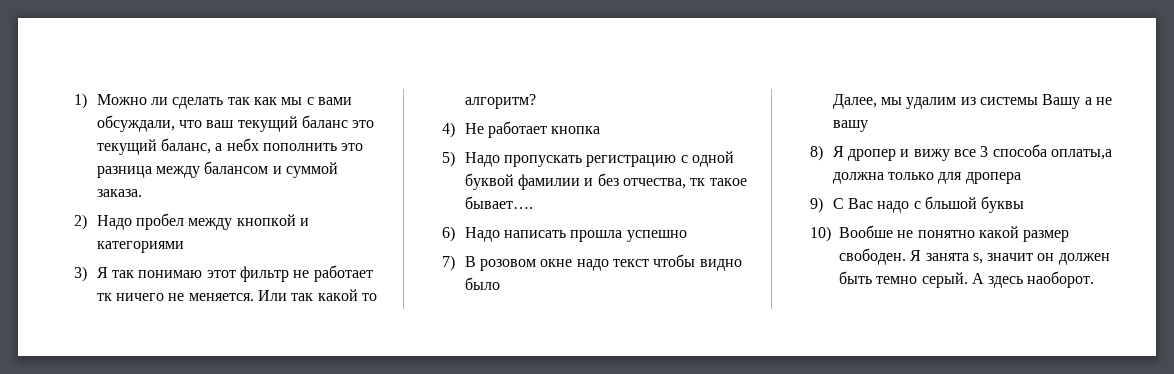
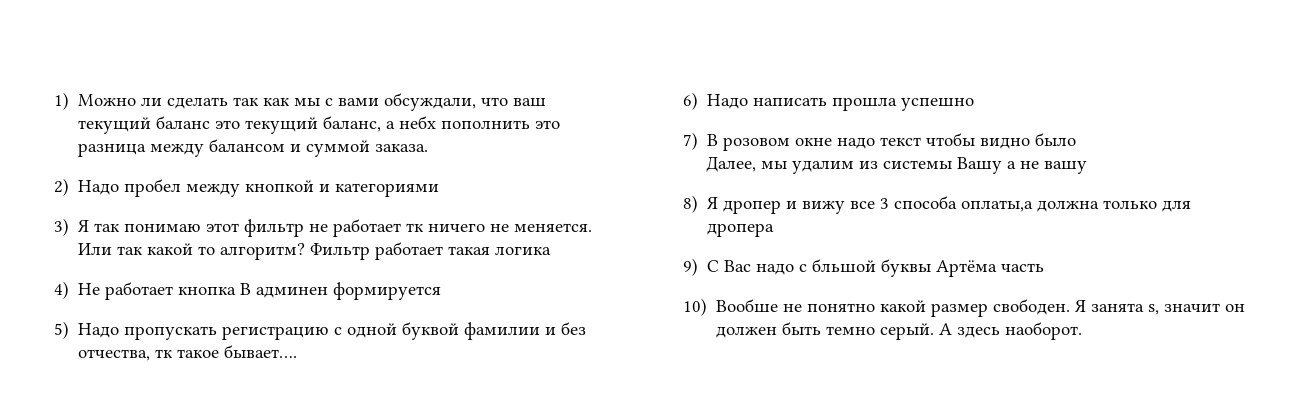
+ Фильтр работает такая логика
- 4) Не работает кнопка
+ 4) Не работает кнопка В админен формируется
- 9) С Вас надо с бльшой буквы
+ 9) С Вас надо с бльшой буквы Артёма часть

